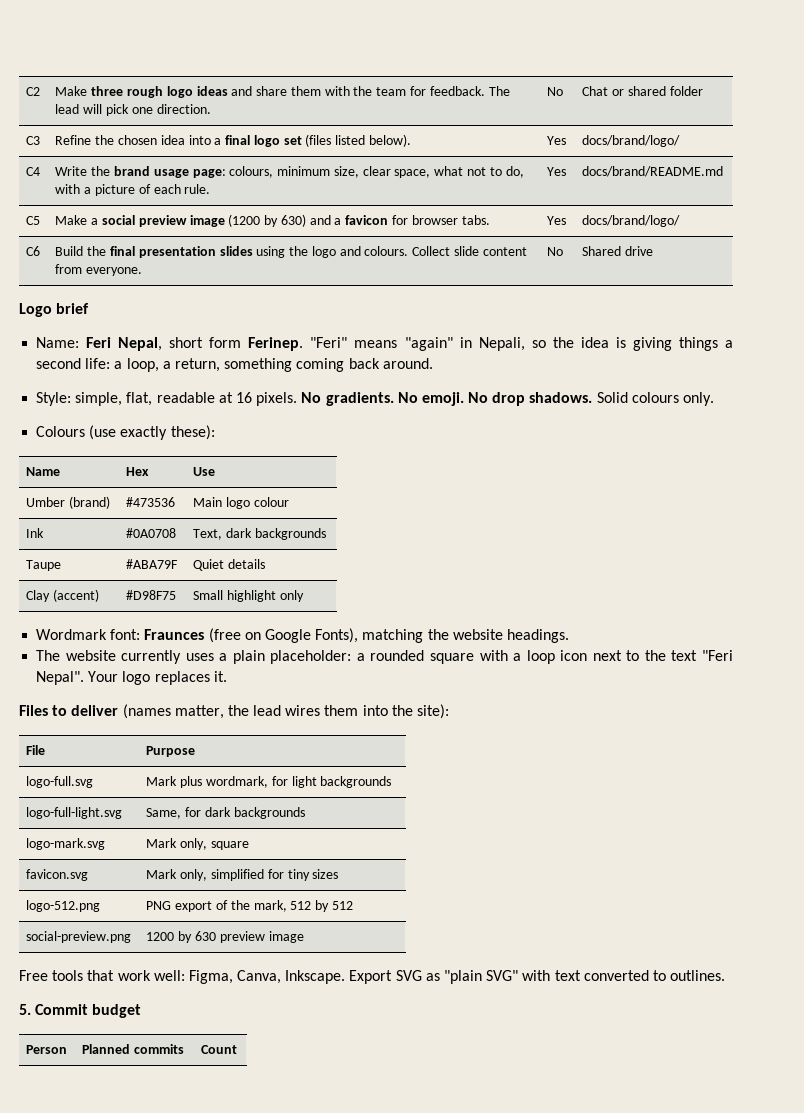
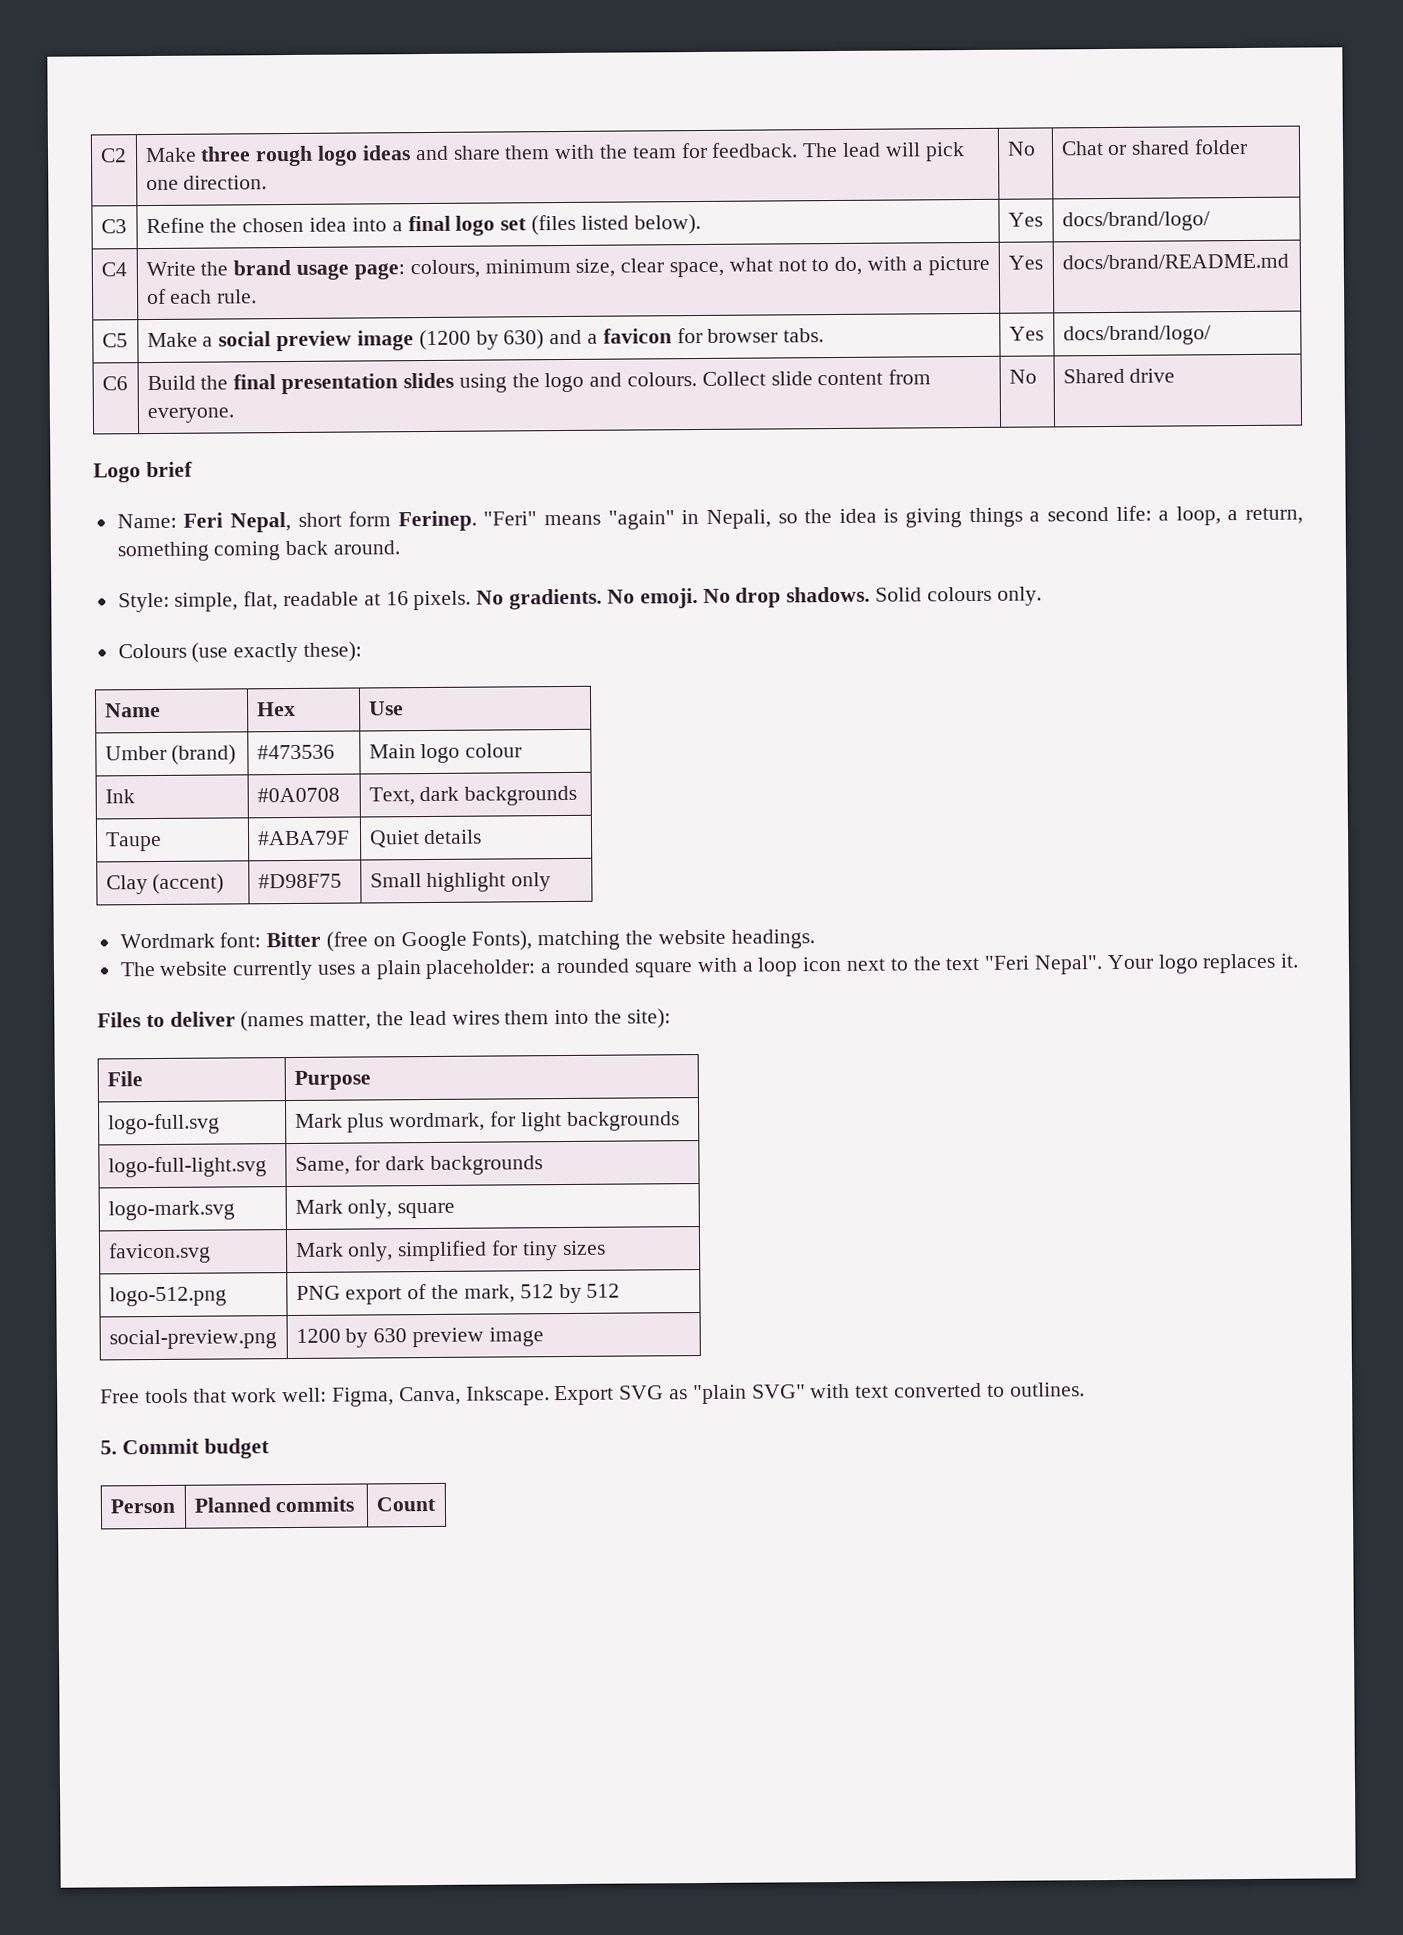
- Wordmark font: Fraunces (free on Google Fonts), matching the website headings.
+ Wordmark font: Bitter (free on Google Fonts), matching the website headings.

